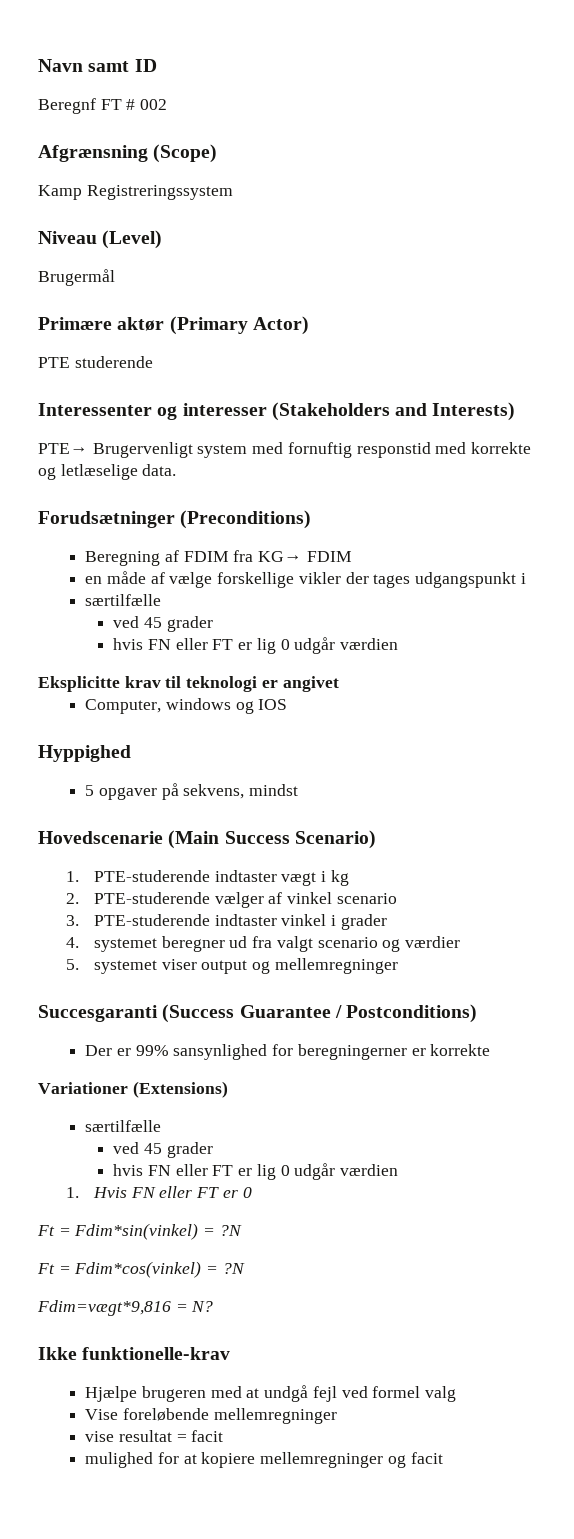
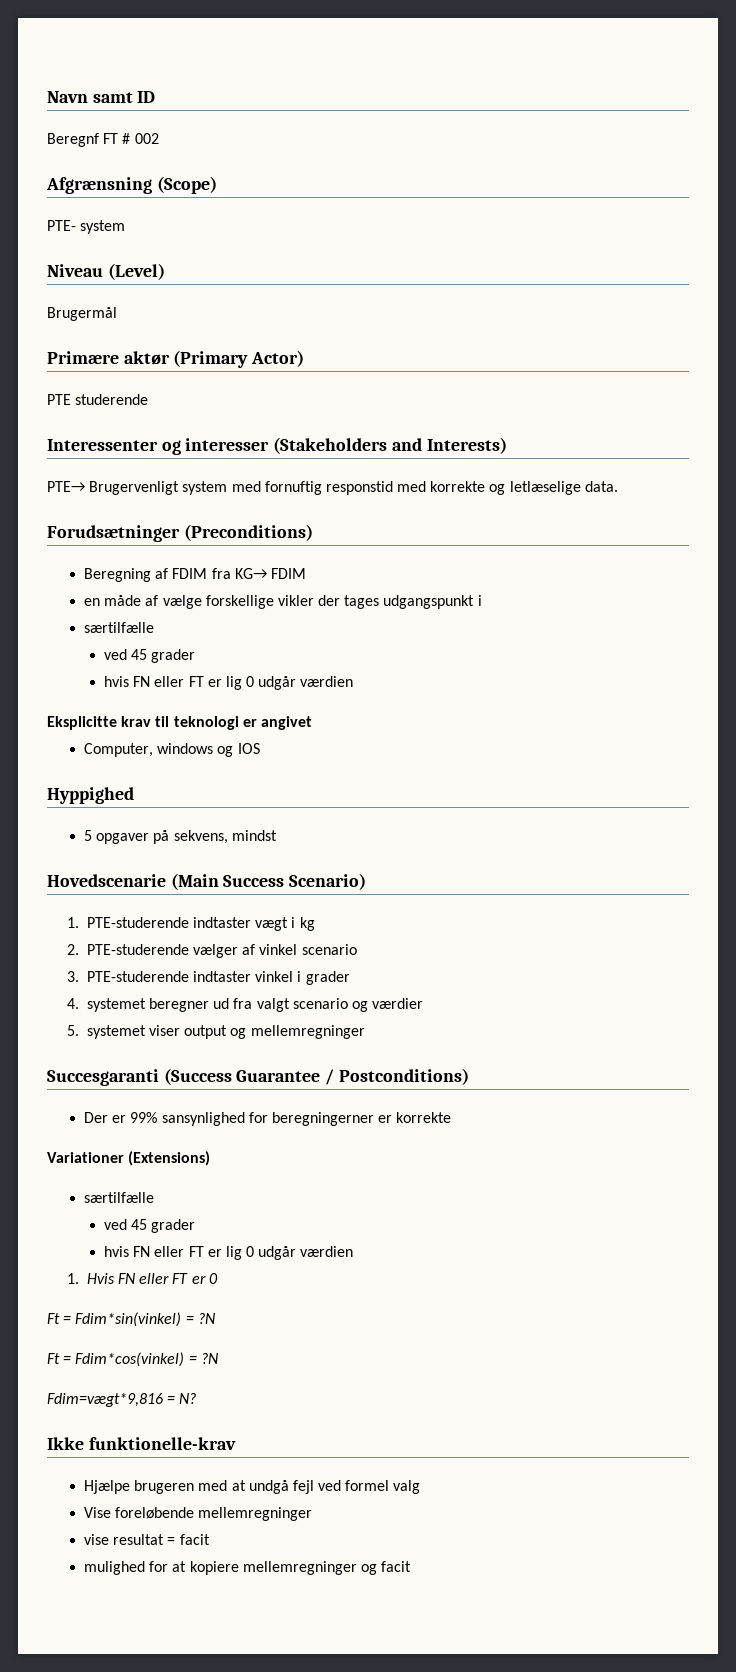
- Kamp Registreringssystem
+ PTE- system

